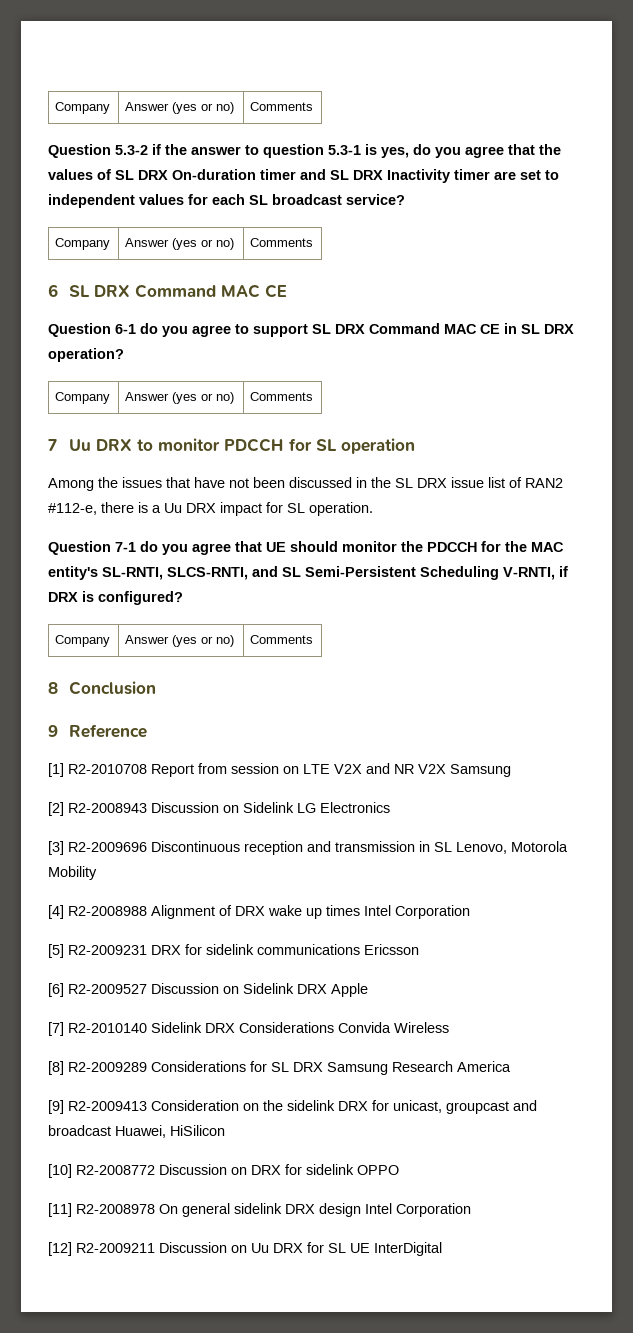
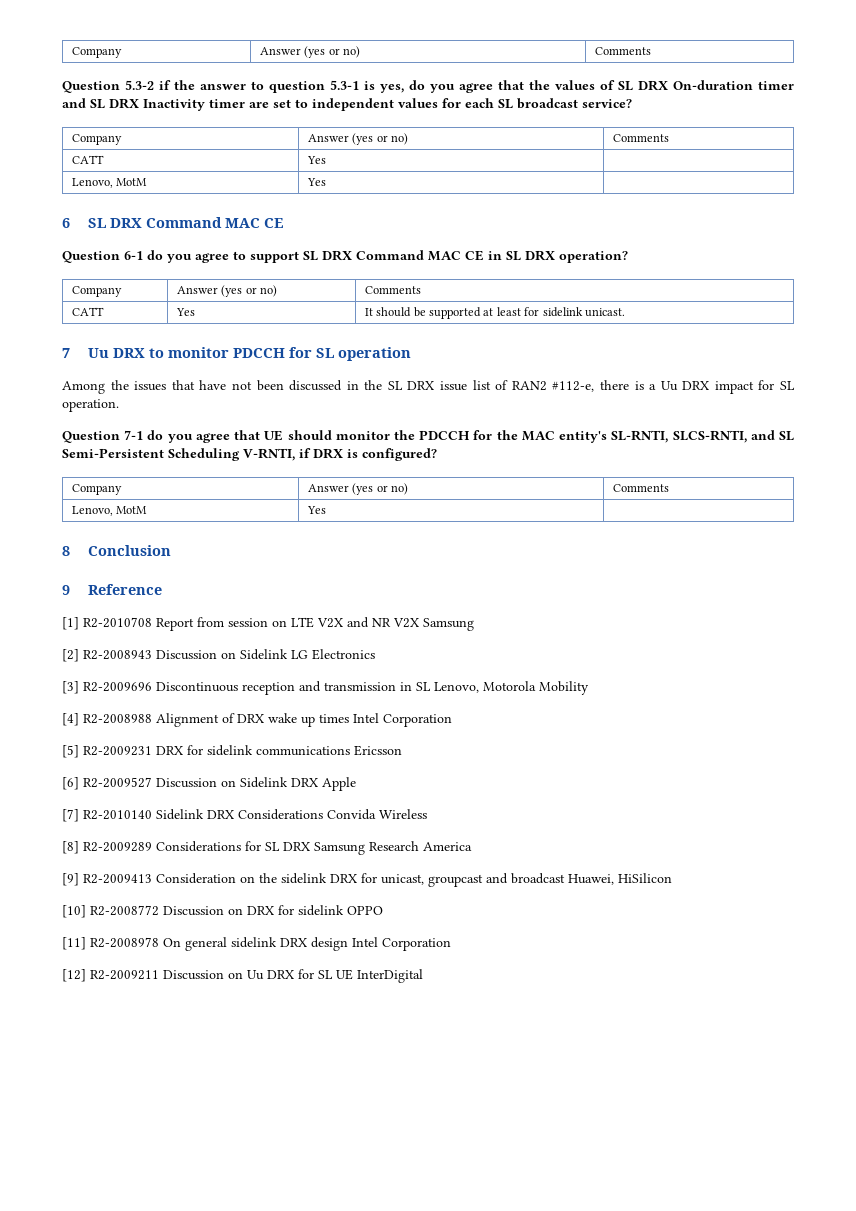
  Question 5.3-2 if the answer to question 5.3-1 is yes, do you agree that the values of SL DRX On-duration timer and SL DRX Inactivity timer are set to independent values for each SL broadcast service?
  Company | Answer (yes or no) | Comments
+ CATT | Yes |
+ Lenovo, MotM | Yes |
+ CATT | Yes | It should be supported at least for sidelink unicast.
  Question 7-1 do you agree that UE should monitor the PDCCH for the MAC entity's SL-RNTI, SLCS-RNTI, and SL Semi-Persistent Scheduling V-RNTI, if DRX is configured?
  Company | Answer (yes or no) | Comments
+ Lenovo, MotM | Yes |

